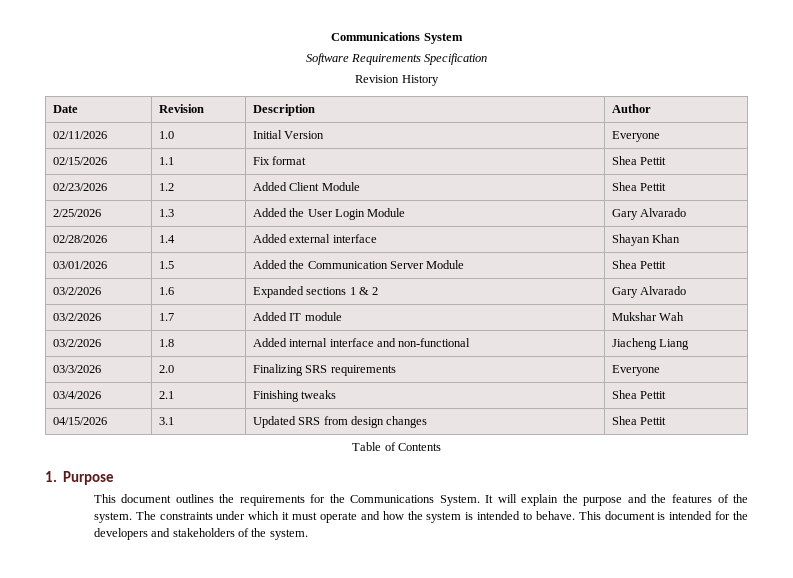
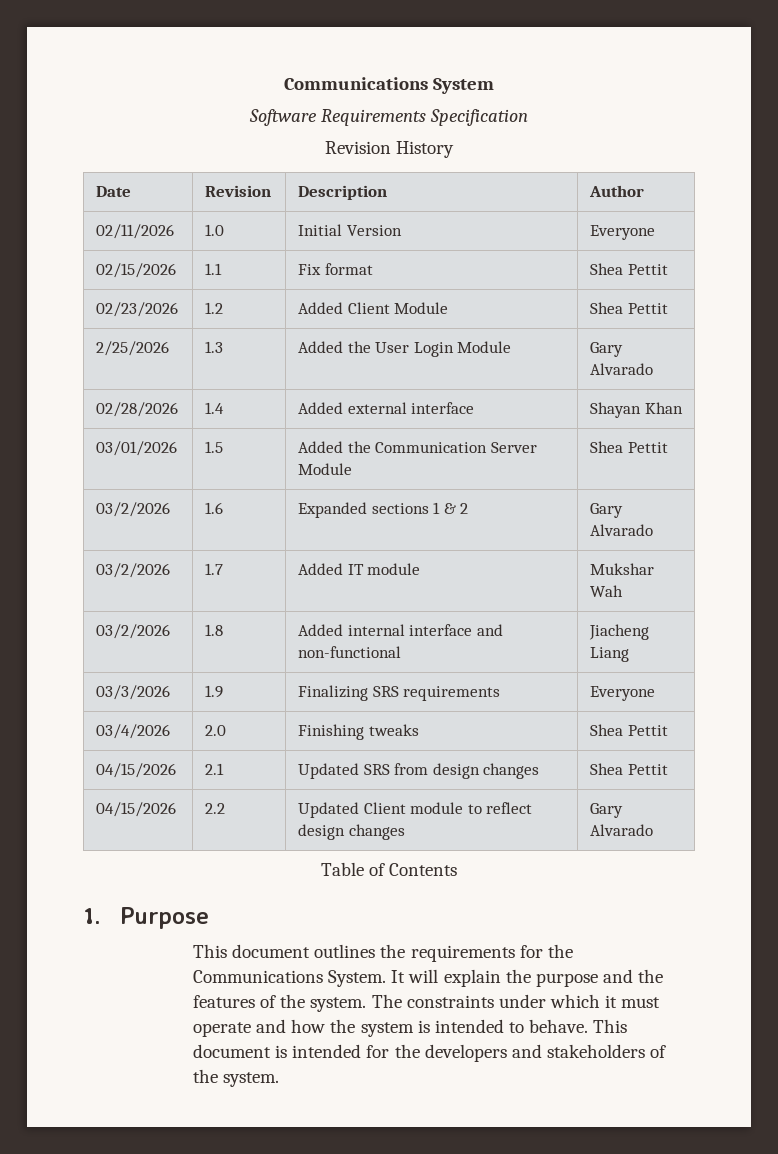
- 03/3/2026 | 2.0 | Finalizing SRS requirements | Everyone
+ 03/3/2026 | 1.9 | Finalizing SRS requirements | Everyone
- 03/4/2026 | 2.1 | Finishing tweaks | Shea Pettit
+ 03/4/2026 | 2.0 | Finishing tweaks | Shea Pettit
- 04/15/2026 | 3.1 | Updated SRS from design changes | Shea Pettit
+ 04/15/2026 | 2.1 | Updated SRS from design changes | Shea Pettit
+ 04/15/2026 | 2.2 | Updated Client module to reflect design changes | Gary Alvarado

